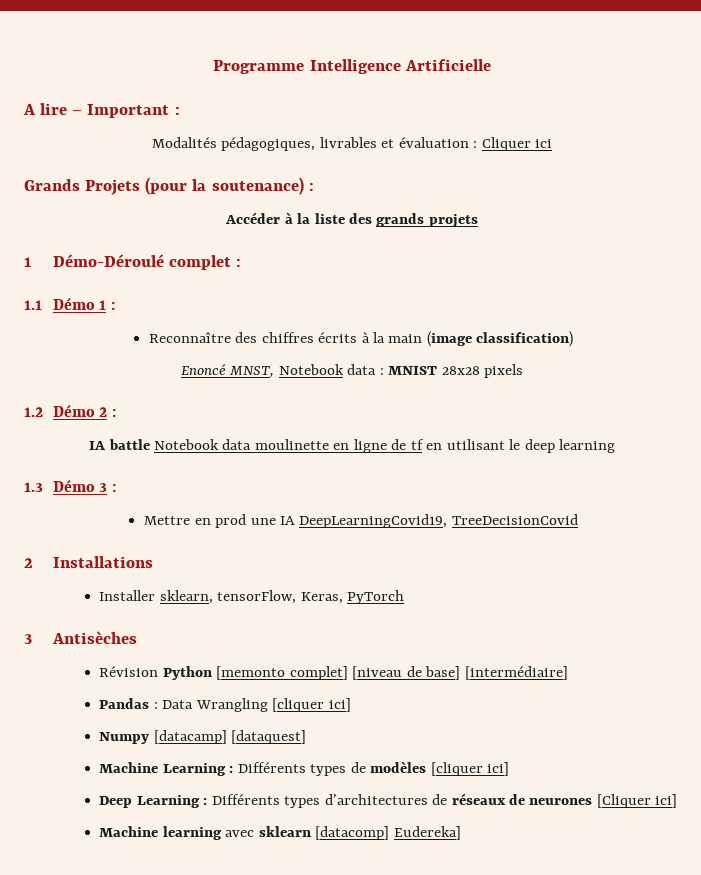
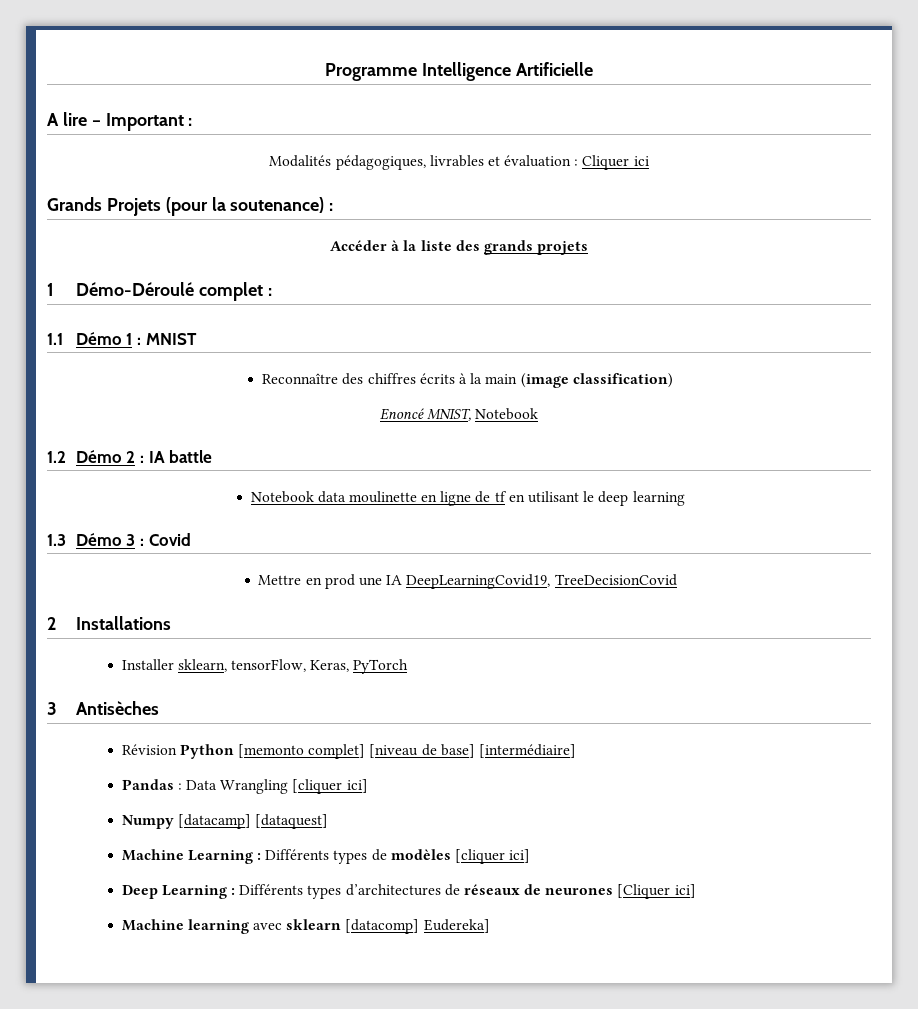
- 1.1 Démo 1 :
+ 1.1 Démo 1 : MNIST
- Enoncé MNST, Notebook data : MNIST 28x28 pixels
+ Enoncé MNIST, Notebook
- 1.2 Démo 2 :
- IA battle Notebook data moulinette en ligne de tf en utilisant le deep learning
+ 1.2 Démo 2 : IA battle
+ Notebook data moulinette en ligne de tf en utilisant le deep learning
- 1.3 Démo 3 :
+ 1.3 Démo 3 : Covid

